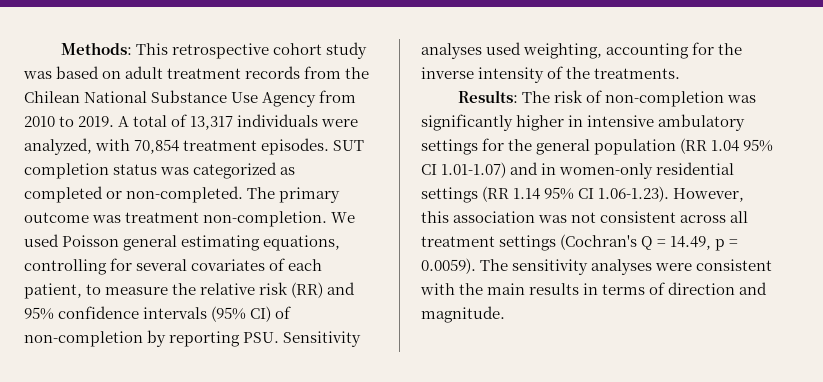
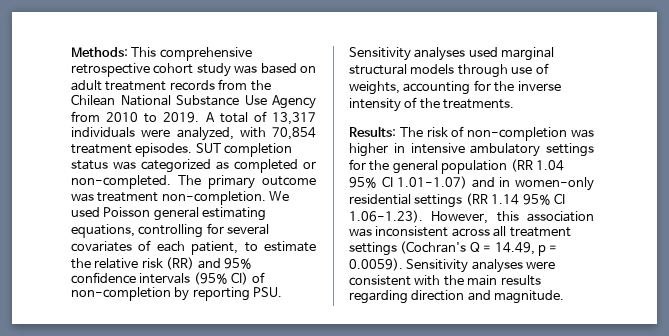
- Methods: This retrospective cohort study was based on adult treatment records from the Chilean National Substance Use Agency from 2010 to 2019.
+ Methods: This comprehensive retrospective cohort study was based on adult treatment records from the Chilean National Substance Use Agency from 2010 to 2019.
- We used Poisson general estimating equations, controlling for several covariates of each patient, to measure the relative risk (RR) and 95% confidence intervals (95% CI) of non-completion by reporting PSU. Sensitivity analyses used weighting, accounting for the inverse intensity of the treatments.
+ We used Poisson general estimating equations, controlling for several covariates of each patient, to estimate the relative risk (RR) and 95% confidence intervals (95% CI) of non-completion by reporting PSU. Sensitivity analyses used marginal structural models through use of weights, accounting for the inverse intensity of the treatments.
- Results: The risk of non-completion was significantly higher in intensive ambulatory settings for the general population (RR 1.04 95% CI 1.01-1.07) and in women-only residential settings (RR 1.14 95% CI 1.06-1.23). However, this association was not consistent across all treatment settings (Cochran's Q = 14.49, p = 0.0059). The sensitivity analyses were consistent with the main results in terms of direction and magnitude.
+ Results: The risk of non-completion was higher in intensive ambulatory settings for the general population (RR 1.04 95% CI 1.01-1.07) and in women-only residential settings (RR 1.14 95% CI 1.06-1.23). However, this association was inconsistent across all treatment settings (Cochran's Q = 14.49, p = 0.0059). Sensitivity analyses were consistent with the main results regarding direction and magnitude.

